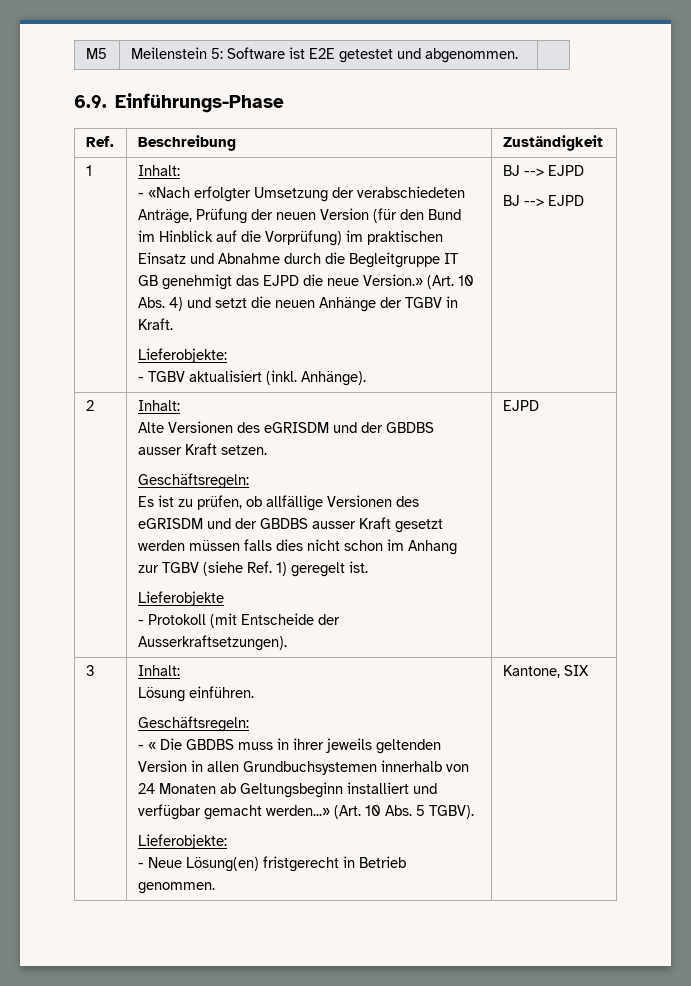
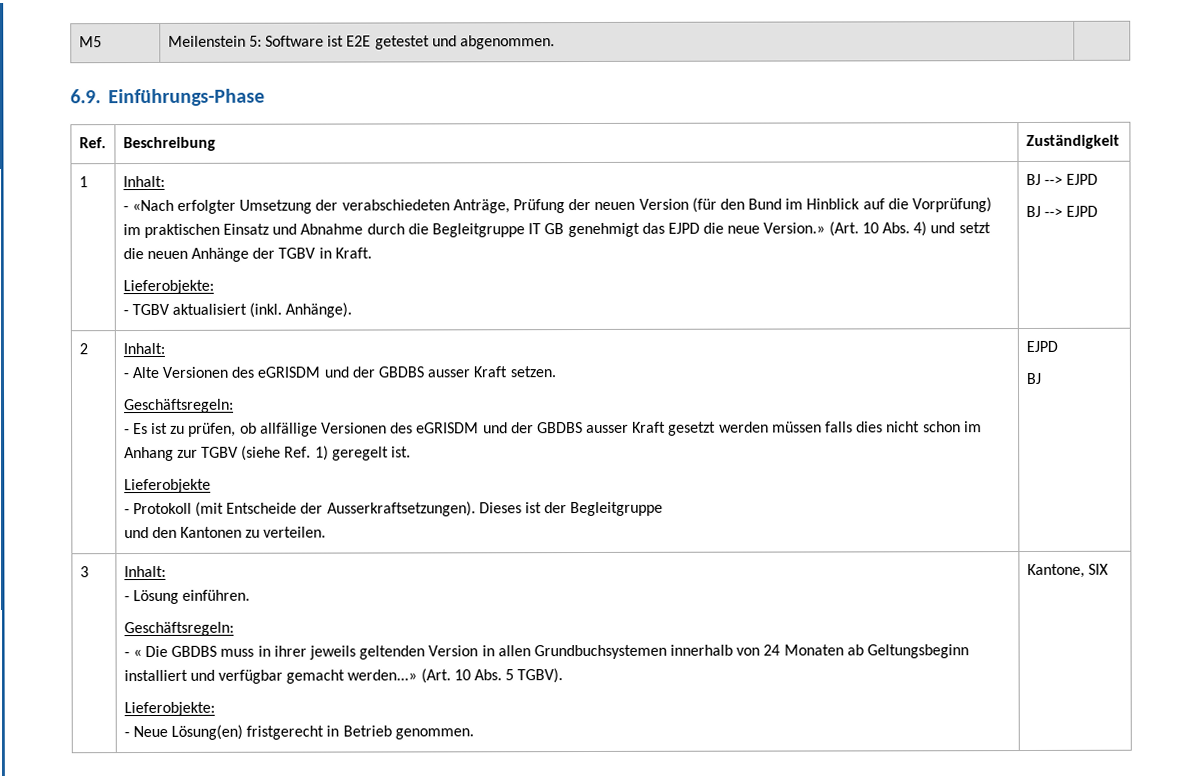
- Alte Versionen des eGRISDM und der GBDBS ausser Kraft setzen.
+ - Alte Versionen des eGRISDM und der GBDBS ausser Kraft setzen.
- Es ist zu prüfen, ob allfällige Versionen des eGRISDM und der GBDBS ausser Kraft gesetzt werden müssen falls dies nicht schon im Anhang zur TGBV (siehe Ref. 1) geregelt ist.
+ - Es ist zu prüfen, ob allfällige Versionen des eGRISDM und der GBDBS ausser Kraft gesetzt werden müssen falls dies nicht schon im Anhang zur TGBV (siehe Ref. 1) geregelt ist.
- - Protokoll (mit Entscheide der Ausserkraftsetzungen). | EJPD
+ - Protokoll (mit Entscheide der Ausserkraftsetzungen). Dieses ist der Begleitgruppe
+ und den Kantonen zu verteilen. | EJPD
+ BJ
- Lösung einführen.
+ - Lösung einführen.

